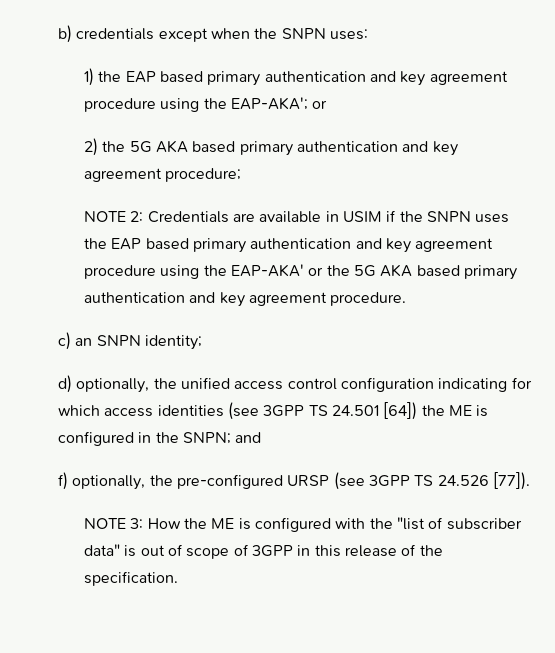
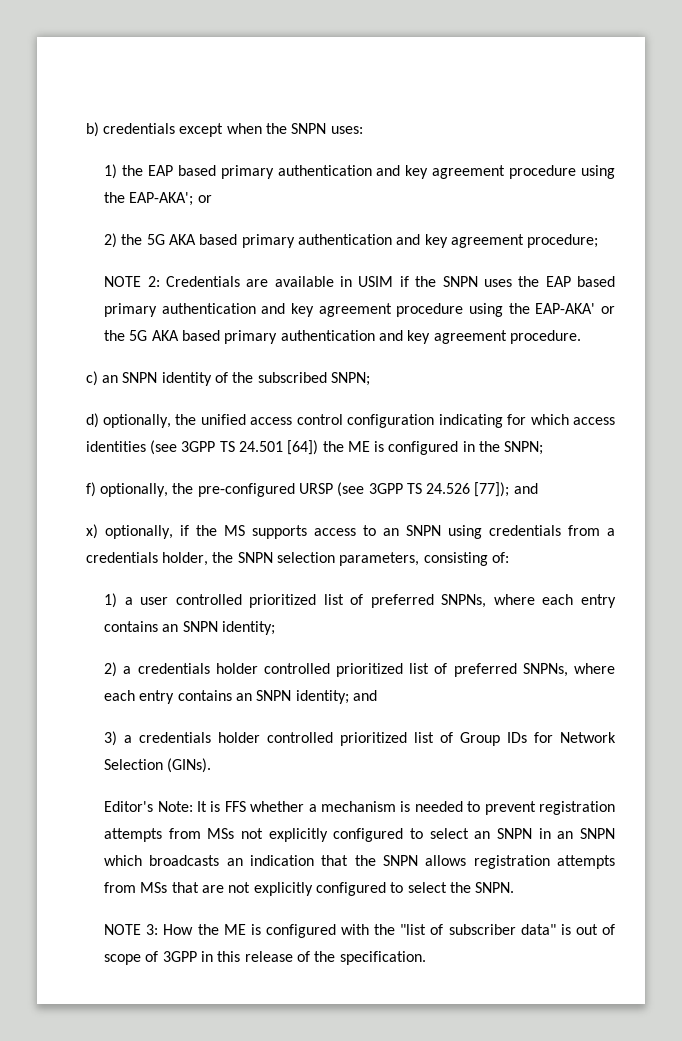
- c) an SNPN identity;
+ c) an SNPN identity of the subscribed SNPN;
- d) optionally, the unified access control configuration indicating for which access identities (see 3GPP TS 24.501 [64]) the ME is configured in the SNPN; and
+ d) optionally, the unified access control configuration indicating for which access identities (see 3GPP TS 24.501 [64]) the ME is configured in the SNPN;
- f) optionally, the pre-configured URSP (see 3GPP TS 24.526 [77]).
+ f) optionally, the pre-configured URSP (see 3GPP TS 24.526 [77]); and
+ x) optionally, if the MS supports access to an SNPN using credentials from a credentials holder, the SNPN selection parameters, consisting of:
+ 1) a user controlled prioritized list of preferred SNPNs, where each entry contains an SNPN identity;
+ 2) a credentials holder controlled prioritized list of preferred SNPNs, where each entry contains an SNPN identity; and
+ 3) a credentials holder controlled prioritized list of Group IDs for Network Selection (GINs).
+ Editor's Note: It is FFS whether a mechanism is needed to prevent registration attempts from MSs not explicitly configured to select an SNPN in an SNPN which broadcasts an indication that the SNPN allows registration attempts from MSs that are not explicitly configured to select the SNPN.

